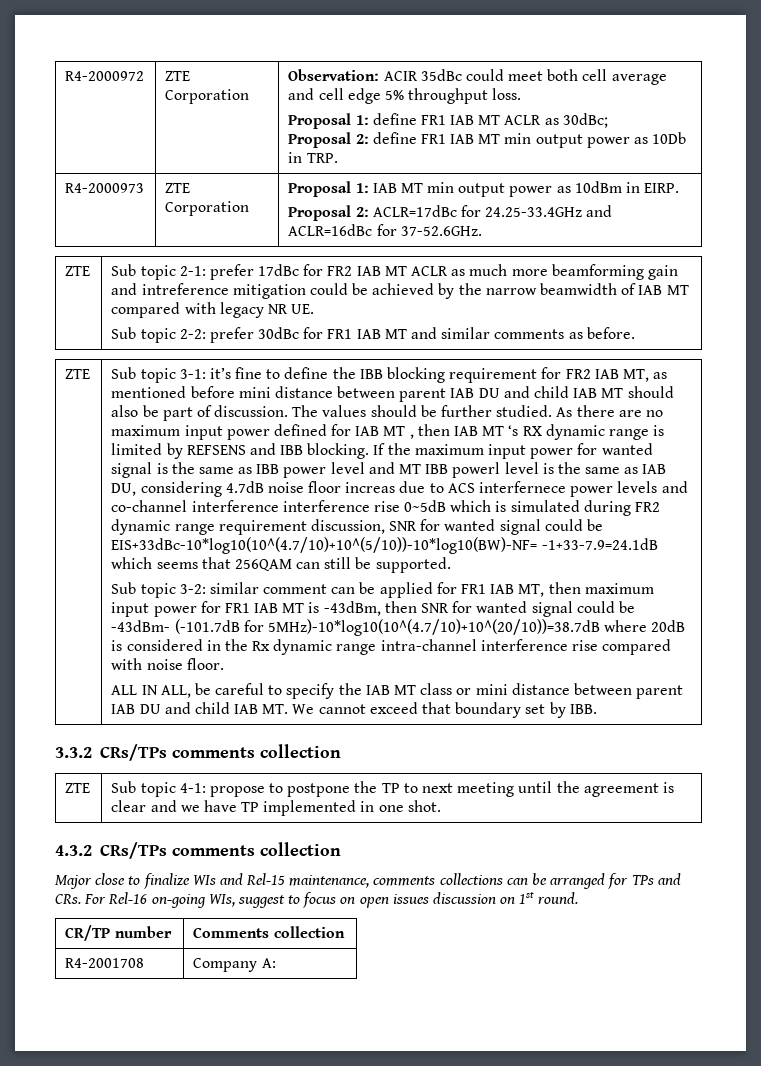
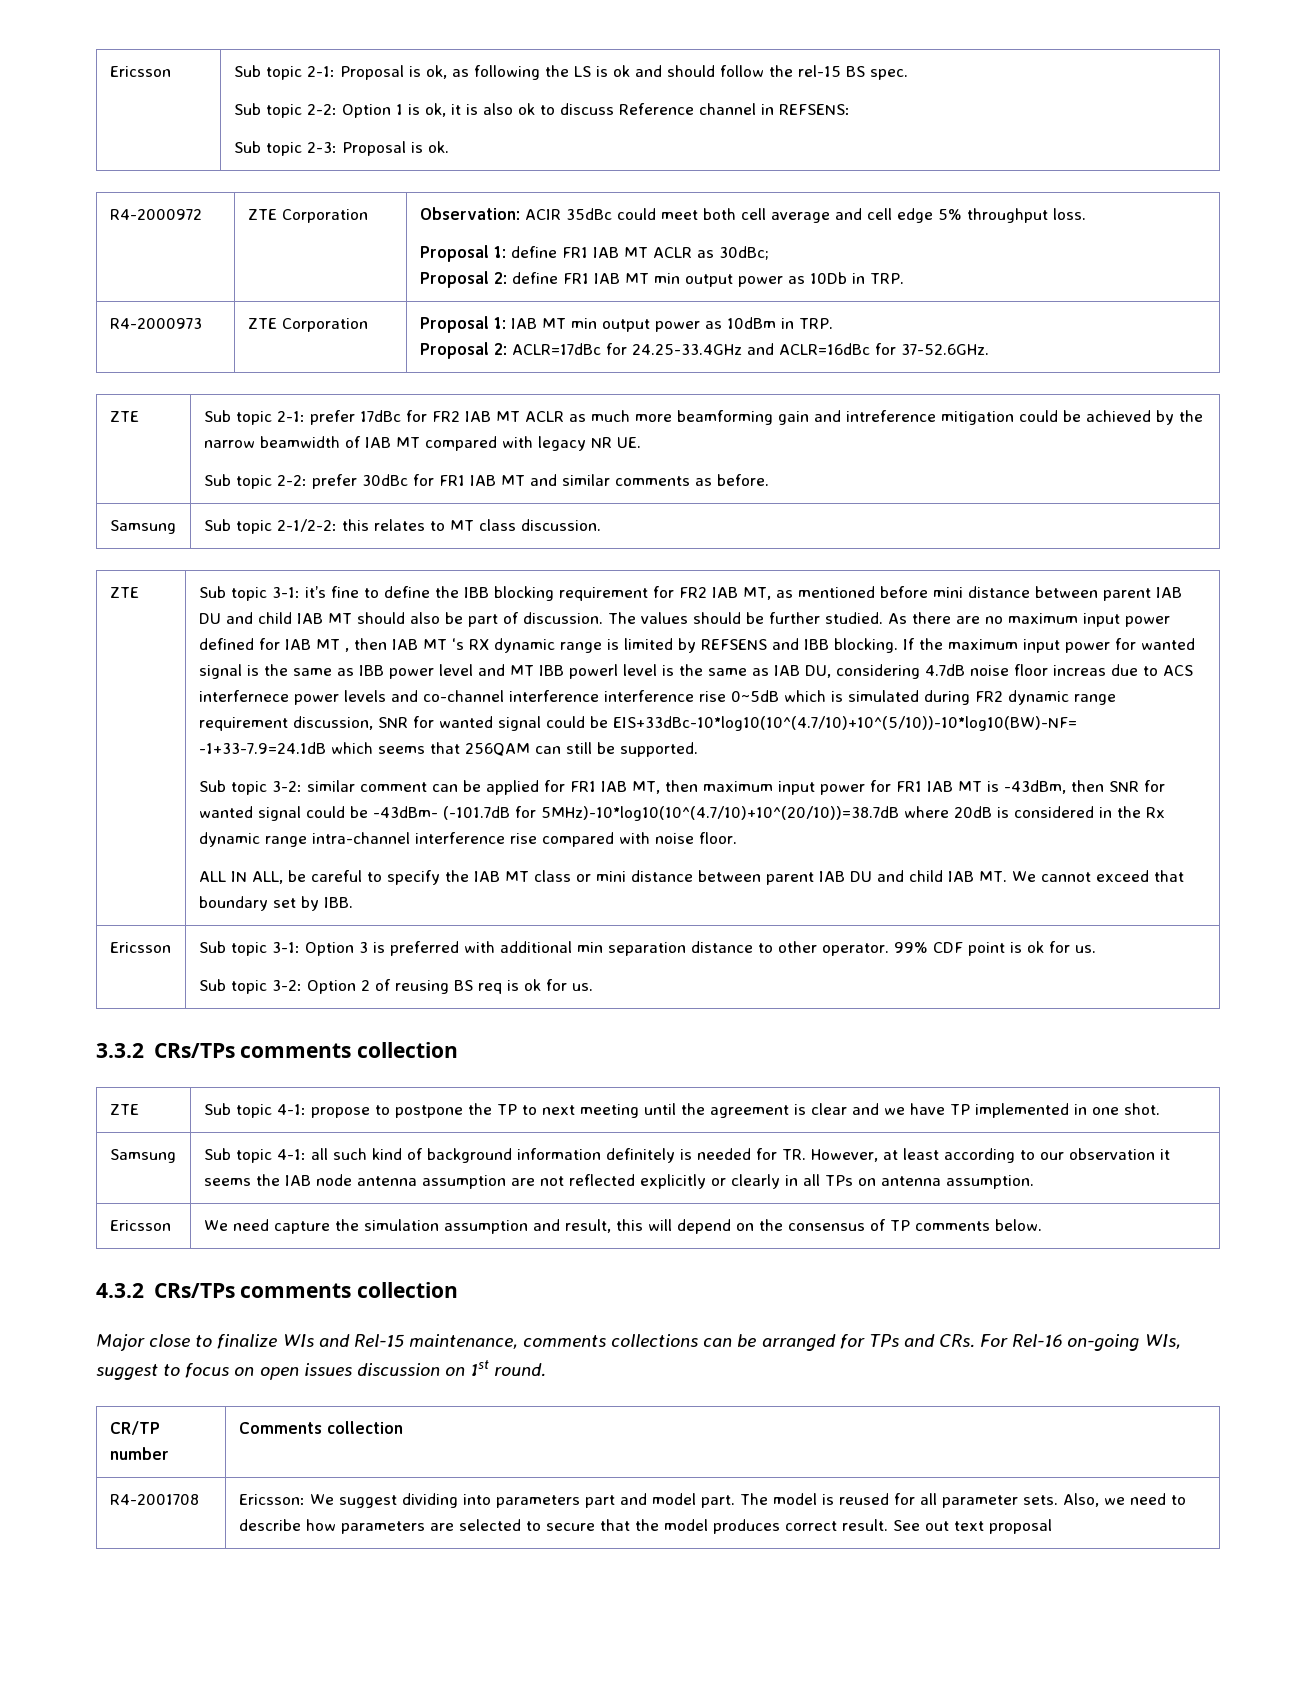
+ Ericsson | Sub topic 2-1: Proposal is ok, as following the LS is ok and should follow the rel-15 BS spec.
+ Sub topic 2-2: Option 1 is ok, it is also ok to discuss Reference channel in REFSENS:
+ Sub topic 2-3: Proposal is ok.
- R4-2000973 | ZTE Corporation | Proposal 1: IAB MT min output power as 10dBm in EIRP.
+ R4-2000973 | ZTE Corporation | Proposal 1: IAB MT min output power as 10dBm in TRP.
+ Samsung | Sub topic 2-1/2-2: this relates to MT class discussion.
+ Ericsson | Sub topic 3-1: Option 3 is preferred with additional min separation distance to other operator. 99% CDF point is ok for us.
+ Sub topic 3-2: Option 2 of reusing BS req is ok for us.
+ Samsung | Sub topic 4-1: all such kind of background information definitely is needed for TR. However, at least according to our observation it seems the IAB node antenna assumption are not reflected explicitly or clearly in all TPs on antenna assumption.
+ Ericsson | We need capture the simulation assumption and result, this will depend on the consensus of TP comments below.
- R4-2001708 | Company A:
+ R4-2001708 | Ericsson: We suggest dividing into parameters part and model part. The model is reused for all parameter sets. Also, we need to describe how parameters are selected to secure that the model produces correct result. See out text proposal

